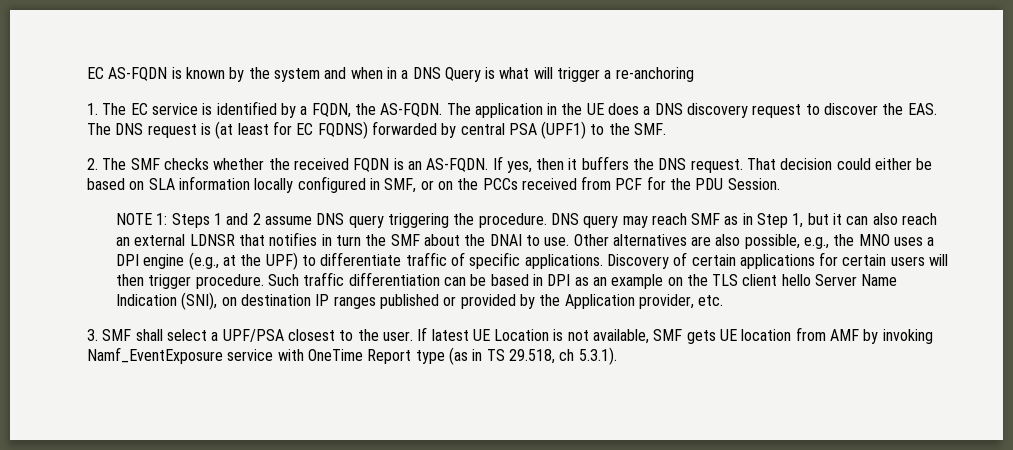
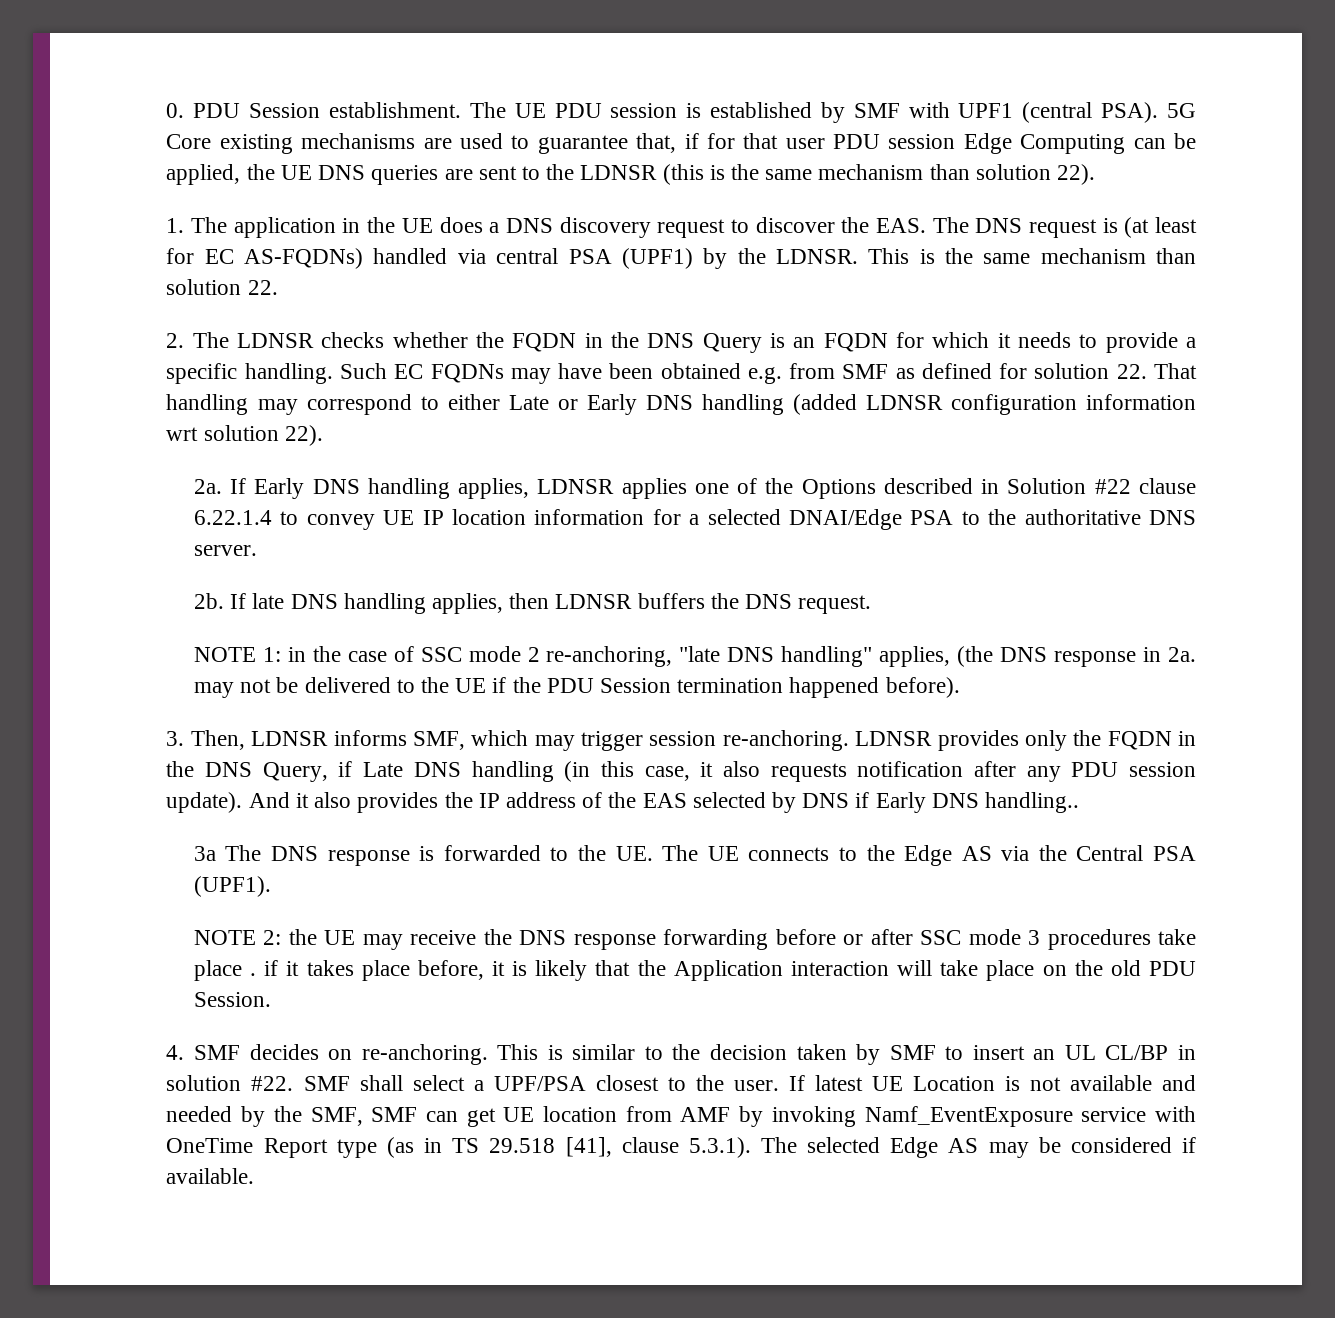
- EC AS-FQDN is known by the system and when in a DNS Query is what will trigger a re-anchoring
- 1. The EC service is identified by a FQDN, the AS-FQDN. The application in the UE does a DNS discovery request to discover the EAS. The DNS request is (at least for EC FQDNS) forwarded by central PSA (UPF1) to the SMF.
+ 0. PDU Session establishment. The UE PDU session is established by SMF with UPF1 (central PSA). 5G Core existing mechanisms are used to guarantee that, if for that user PDU session Edge Computing can be applied, the UE DNS queries are sent to the LDNSR (this is the same mechanism than solution 22).
+ 1. The application in the UE does a DNS discovery request to discover the EAS. The DNS request is (at least for EC AS-FQDNs) handled via central PSA (UPF1) by the LDNSR. This is the same mechanism than solution 22.
- 2. The SMF checks whether the received FQDN is an AS-FQDN. If yes, then it buffers the DNS request. That decision could either be based on SLA information locally configured in SMF, or on the PCCs received from PCF for the PDU Session.
- NOTE 1: Steps 1 and 2 assume DNS query triggering the procedure. DNS query may reach SMF as in Step 1, but it can also reach an external LDNSR that notifies in turn the SMF about the DNAI to use. Other alternatives are also possible, e.g., the MNO uses a DPI engine (e.g., at the UPF) to differentiate traffic of specific applications. Discovery of certain applications for certain users will then trigger procedure. Such traffic differentiation can be based in DPI as an example on the TLS client hello Server Name Indication (SNI), on destination IP ranges published or provided by the Application provider, etc.
- 3. SMF shall select a UPF/PSA closest to the user.
+ 2. The LDNSR checks whether the FQDN in the DNS Query is an FQDN for which it needs to provide a specific handling. Such EC FQDNs may have been obtained e.g. from SMF as defined for solution 22. That handling may correspond to either Late or Early DNS handling (added LDNSR configuration information wrt solution 22).
+ 2a. If Early DNS handling applies, LDNSR applies one of the Options described in Solution #22 clause 6.22.1.4 to convey UE IP location information for a selected DNAI/Edge PSA to the authoritative DNS server.
+ 2b. If late DNS handling applies, then LDNSR buffers the DNS request.
+ NOTE 1: in the case of SSC mode 2 re-anchoring, "late DNS handling" applies, (the DNS response in 2a. may not be delivered to the UE if the PDU Session termination happened before).
+ 3. Then, LDNSR informs SMF, which may trigger session re-anchoring. LDNSR provides only the FQDN in the DNS Query, if Late DNS handling (in this case, it also requests notification after any PDU session update). And it also provides the IP address of the EAS selected by DNS if Early DNS handling..
+ 3a The DNS response is forwarded to the UE. The UE connects to the Edge AS via the Central PSA (UPF1).
+ NOTE 2: the UE may receive the DNS response forwarding before or after SSC mode 3 procedures take place . if it takes place before, it is likely that the Application interaction will take place on the old PDU Session.
+ 4. SMF decides on re-anchoring. This is similar to the decision taken by SMF to insert an UL CL/BP in solution #22. SMF shall select a UPF/PSA closest to the user.
- If latest UE Location is not available, SMF gets UE location from AMF by invoking Namf_EventExposure service with OneTime Report type (as in TS 29.518, ch 5.3.1).
+ If latest UE Location is not available and needed by the SMF, SMF can get UE location from AMF by invoking Namf_EventExposure service with OneTime Report type (as in TS 29.518 [41], clause 5.3.1). The selected Edge AS may be considered if available.

